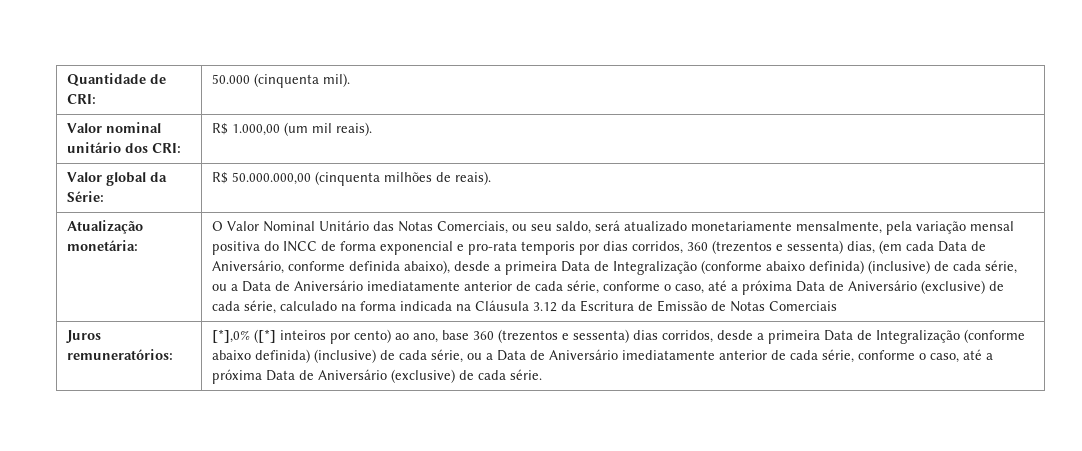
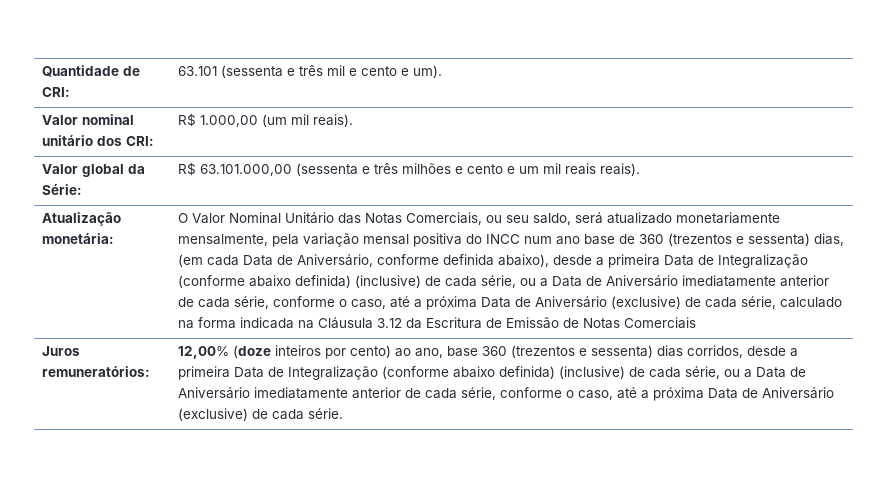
- Quantidade de CRI: | 50.000 (cinquenta mil).
+ Quantidade de CRI: | 63.101 (sessenta e três mil e cento e um).
- Valor global da Série: | R$ 50.000.000,00 (cinquenta milhões de reais).
+ Valor global da Série: | R$ 63.101.000,00 (sessenta e três milhões e cento e um mil reais reais).
- O Valor Nominal Unitário das Notas Comerciais, ou seu saldo, será atualizado monetariamente mensalmente, pela variação mensal positiva do INCC de forma exponencial e pro-rata temporis por dias corridos, 360 (trezentos e sessenta) dias, (em cada Data de Aniversário, conforme definida abaixo), desde a primeira Data de Integralização (conforme abaixo definida) (inclusive) de cada série, ou a Data de Aniversário imediatamente anterior de cada série, conforme o caso, até a próxima Data de Aniversário (exclusive) de cada série, calculado na forma indicada na Cláusula 3.12 da Escritura de Emissão de Notas Comerciais
+ O Valor Nominal Unitário das Notas Comerciais, ou seu saldo, será atualizado monetariamente mensalmente, pela variação mensal positiva do INCC num ano base de 360 (trezentos e sessenta) dias, (em cada Data de Aniversário, conforme definida abaixo), desde a primeira Data de Integralização (conforme abaixo definida) (inclusive) de cada série, ou a Data de Aniversário imediatamente anterior de cada série, conforme o caso, até a próxima Data de Aniversário (exclusive) de cada série, calculado na forma indicada na Cláusula 3.12 da Escritura de Emissão de Notas Comerciais
- [*],0% ([*] inteiros por cento) ao ano, base 360 (trezentos e sessenta) dias corridos, desde a primeira Data de Integralização (conforme abaixo definida) (inclusive) de cada série, ou a Data de Aniversário imediatamente anterior de cada série, conforme o caso, até a próxima Data de Aniversário (exclusive) de cada série.
+ 12,00% (doze inteiros por cento) ao ano, base 360 (trezentos e sessenta) dias corridos, desde a primeira Data de Integralização (conforme abaixo definida) (inclusive) de cada série, ou a Data de Aniversário imediatamente anterior de cada série, conforme o caso, até a próxima Data de Aniversário (exclusive) de cada série.

